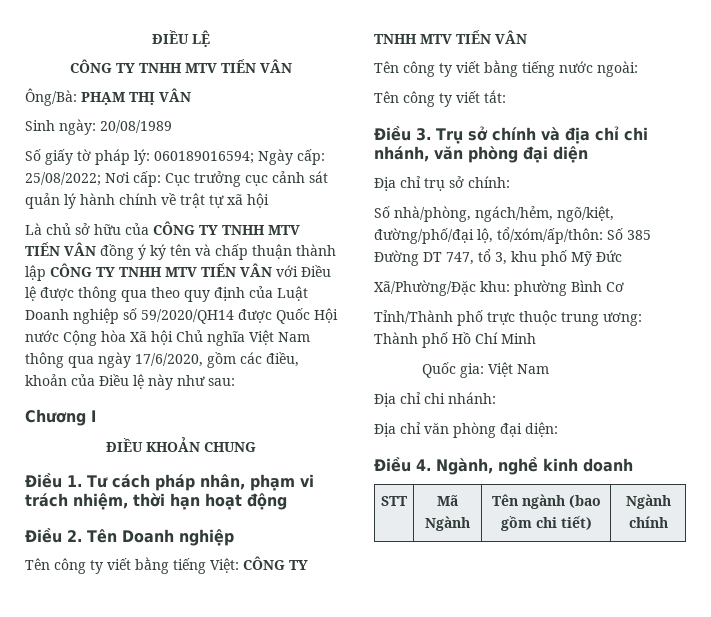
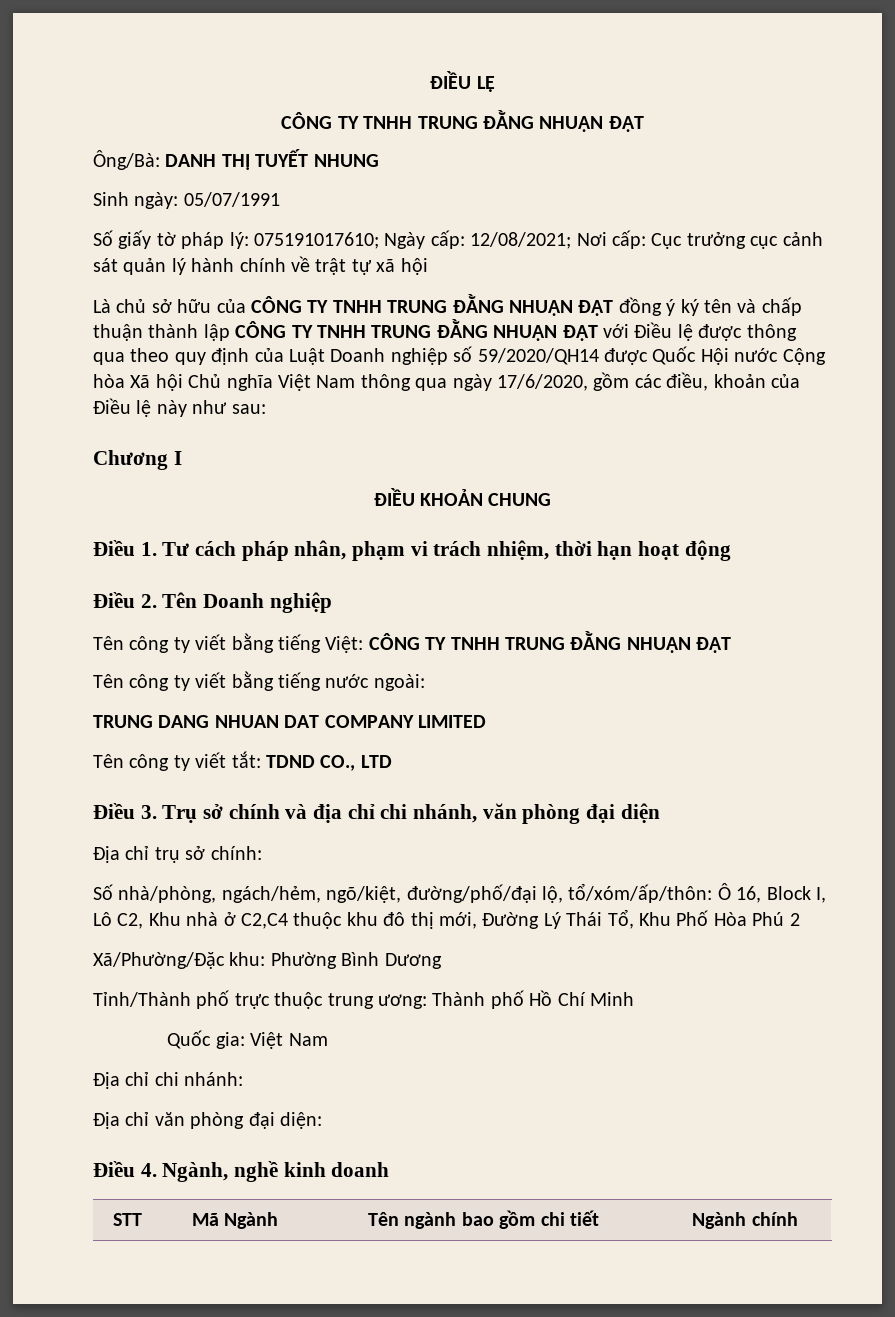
  ĐIỀU LỆ
- CÔNG TY TNHH MTV TIẾN VÂN
- Ông/Bà: PHẠM THỊ VÂN
+ CÔNG TY TNHH TRUNG ĐẰNG NHUẬN ĐẠT
+ Ông/Bà: DANH THỊ TUYẾT NHUNG
- Sinh ngày: 20/08/1989
+ Sinh ngày: 05/07/1991
- Số giấy tờ pháp lý: 060189016594; Ngày cấp: 25/08/2022; Nơi cấp: Cục trưởng cục cảnh sát quản lý hành chính về trật tự xã hội
+ Số giấy tờ pháp lý: 075191017610; Ngày cấp: 12/08/2021; Nơi cấp: Cục trưởng cục cảnh sát quản lý hành chính về trật tự xã hội
- Là chủ sở hữu của CÔNG TY TNHH MTV TIẾN VÂN đồng ý ký tên và chấp thuận thành lập CÔNG TY TNHH MTV TIẾN VÂN với Điều lệ được thông qua theo quy định của Luật Doanh nghiệp số 59/2020/QH14 được Quốc Hội nước Cộng hòa Xã hội Chủ nghĩa Việt Nam thông qua ngày 17/6/2020, gồm các điều, khoản của Điều lệ này như sau:
+ Là chủ sở hữu của CÔNG TY TNHH TRUNG ĐẰNG NHUẬN ĐẠT đồng ý ký tên và chấp thuận thành lập CÔNG TY TNHH TRUNG ĐẰNG NHUẬN ĐẠT với Điều lệ được thông qua theo quy định của Luật Doanh nghiệp số 59/2020/QH14 được Quốc Hội nước Cộng hòa Xã hội Chủ nghĩa Việt Nam thông qua ngày 17/6/2020, gồm các điều, khoản của Điều lệ này như sau:
- Tên công ty viết bằng tiếng Việt: CÔNG TY TNHH MTV TIẾN VÂN
+ Tên công ty viết bằng tiếng Việt: CÔNG TY TNHH TRUNG ĐẰNG NHUẬN ĐẠT
+ TRUNG DANG NHUAN DAT COMPANY LIMITED
- Tên công ty viết tắt:
+ Tên công ty viết tắt: TDND CO., LTD
- Số nhà/phòng, ngách/hẻm, ngõ/kiệt, đường/phố/đại lộ, tổ/xóm/ấp/thôn: Số 385 Đường DT 747, tổ 3, khu phố Mỹ Đức
+ Số nhà/phòng, ngách/hẻm, ngõ/kiệt, đường/phố/đại lộ, tổ/xóm/ấp/thôn: Ô 16, Block I, Lô C2, Khu nhà ở C2,C4 thuộc khu đô thị mới, Đường Lý Thái Tổ, Khu Phố Hòa Phú 2
- Xã/Phường/Đặc khu: phường Bình Cơ
+ Xã/Phường/Đặc khu: Phường Bình Dương
- STT | Mã Ngành | Tên ngành (bao gồm chi tiết) | Ngành chính
+ STT | Mã Ngành | Tên ngành bao gồm chi tiết | Ngành chính

